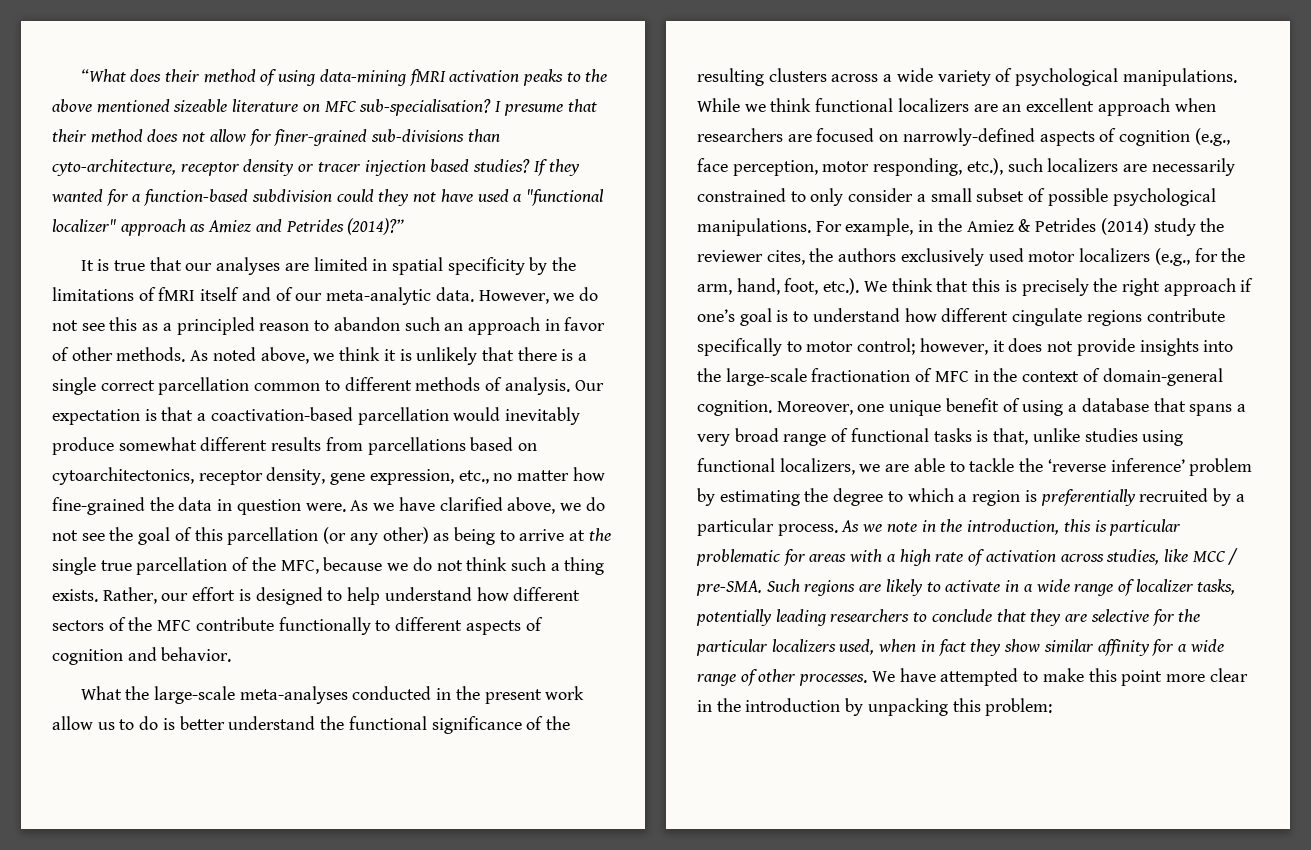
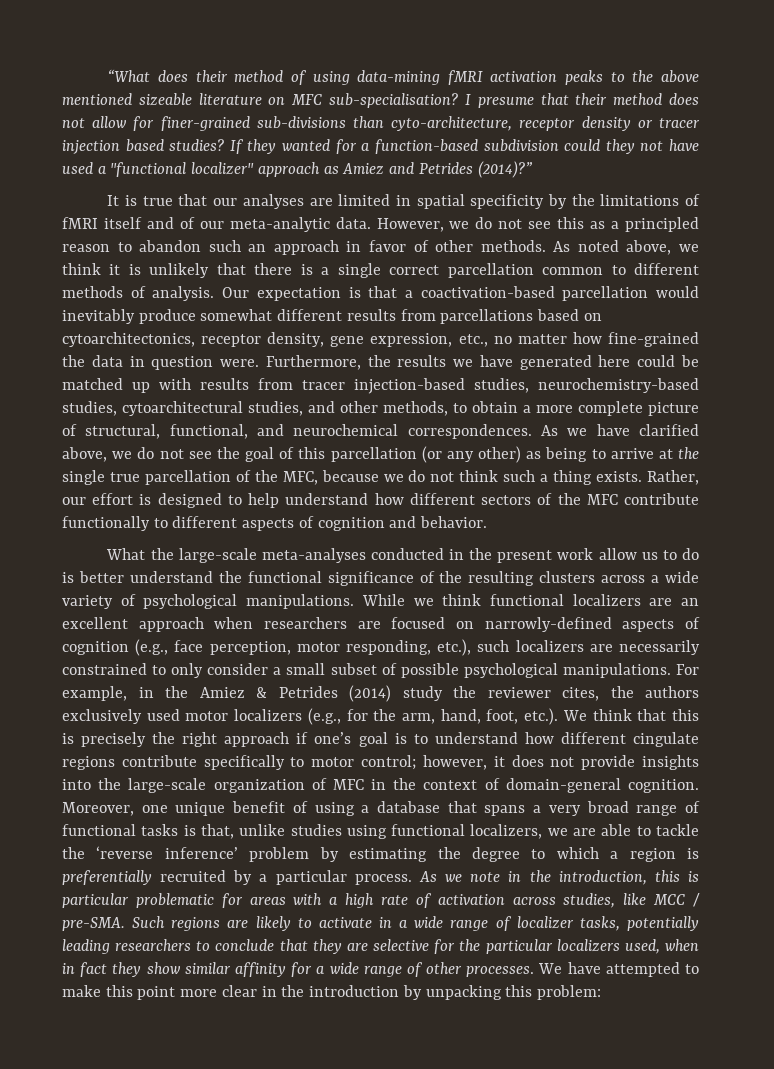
+ Furthermore, the results we have generated here could be matched up with results from tracer injection-based studies, neurochemistry-based studies, cytoarchitectural studies, and other methods, to obtain a more complete picture of structural, functional, and neurochemical correspondences.
- however, it does not provide insights into the large-scale fractionation of MFC in the context of domain-general cognition.
+ however, it does not provide insights into the large-scale organization of MFC in the context of domain-general cognition.

